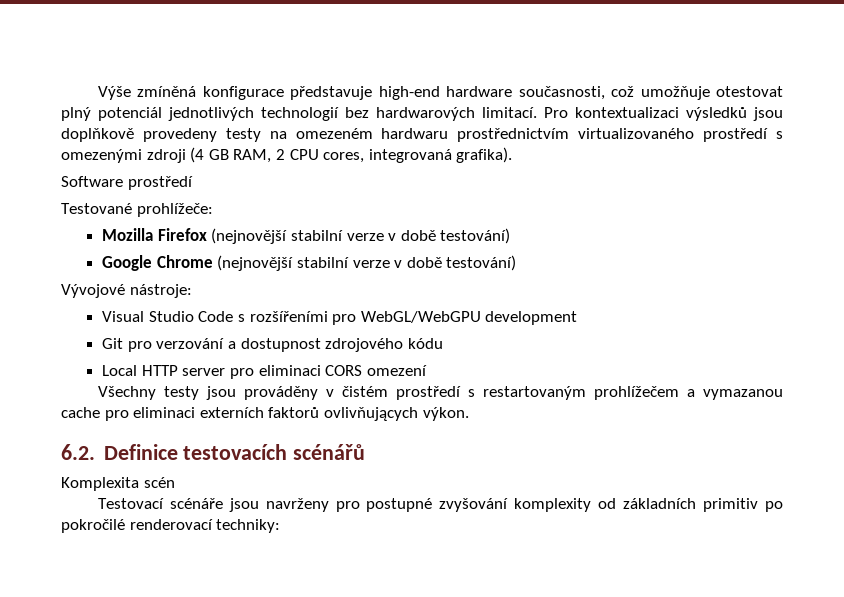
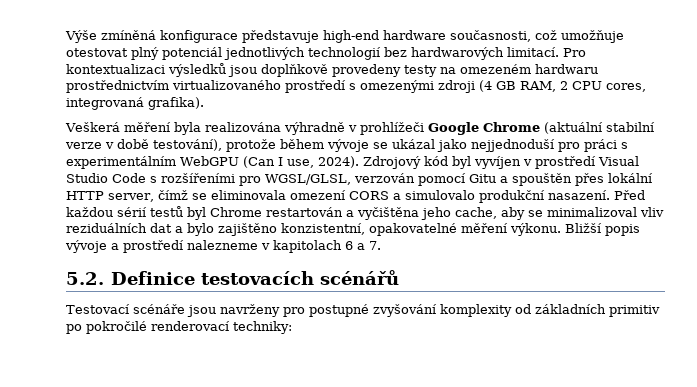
- Software prostředí
- Testované prohlížeče:
- Mozilla Firefox (nejnovější stabilní verze v době testování)
- Google Chrome (nejnovější stabilní verze v době testování)
- Vývojové nástroje:
- Visual Studio Code s rozšířeními pro WebGL/WebGPU development
- Git pro verzování a dostupnost zdrojového kódu
- Local HTTP server pro eliminaci CORS omezení
- Všechny testy jsou prováděny v čistém prostředí s restartovaným prohlížečem a vymazanou cache pro eliminaci externích faktorů ovlivňujących výkon.
- 6.2. Definice testovacích scénářů
+ Veškerá měření byla realizována výhradně v prohlížeči Google Chrome (aktuální stabilní verze v době testování), protože během vývoje se ukázal jako nejjednoduší pro práci s experimentálním WebGPU (Can I use, 2024). Zdrojový kód byl vyvíjen v prostředí Visual Studio Code s rozšířeními pro WGSL/GLSL, verzován pomocí Gitu a spouštěn přes lokální HTTP server, čímž se eliminovala omezení CORS a simulovalo produkční nasazení. Před každou sérií testů byl Chrome restartován a vyčištěna jeho cache, aby se minimalizoval vliv reziduálních dat a bylo zajištěno konzistentní, opakovatelné měření výkonu. Bližší popis vývoje a prostředí nalezneme v kapitolach 6 a 7.
+ 5.2. Definice testovacích scénářů
- Komplexita scén

